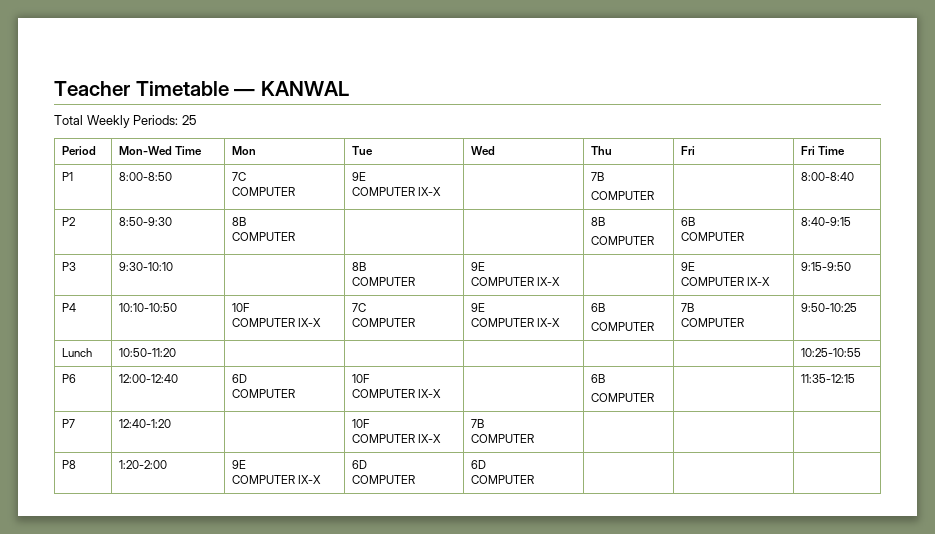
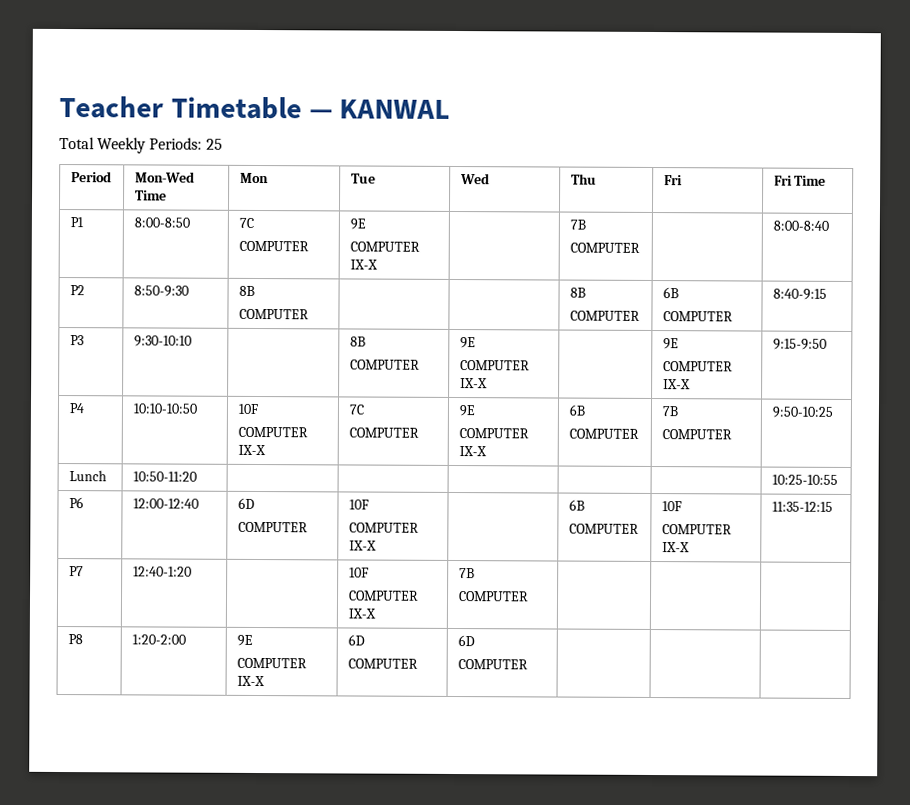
  P6 | 12:00-12:40 | 6D
  COMPUTER | 10F
  COMPUTER IX-X | | 6B
- COMPUTER | | 11:35-12:15
+ COMPUTER | 10F
+ COMPUTER IX-X | 11:35-12:15

